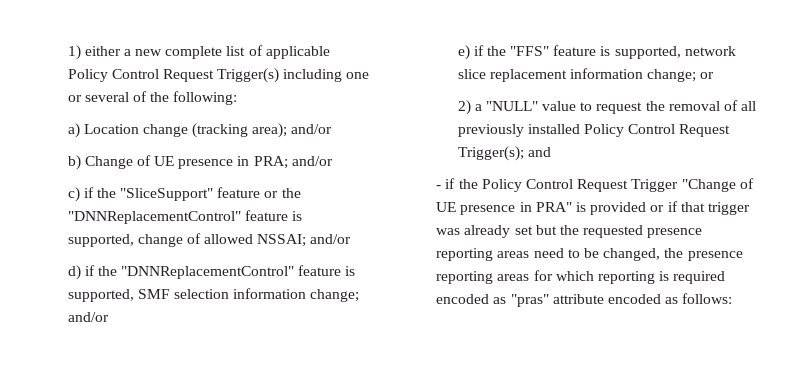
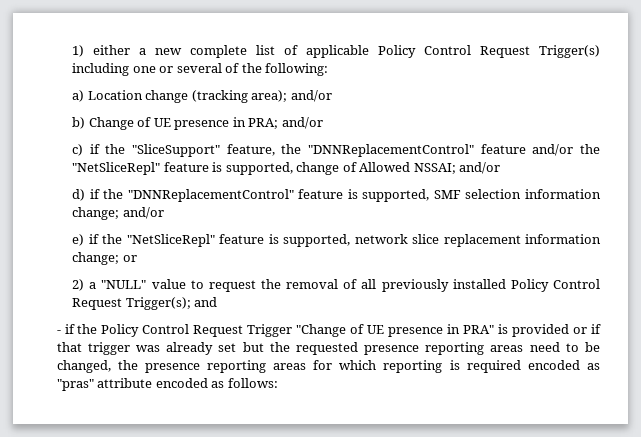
- c) if the "SliceSupport" feature or the "DNNReplacementControl" feature is supported, change of allowed NSSAI; and/or
+ c) if the "SliceSupport" feature, the "DNNReplacementControl" feature and/or the "NetSliceRepl" feature is supported, change of Allowed NSSAI; and/or
- e) if the "FFS" feature is supported, network slice replacement information change; or
+ e) if the "NetSliceRepl" feature is supported, network slice replacement information change; or

